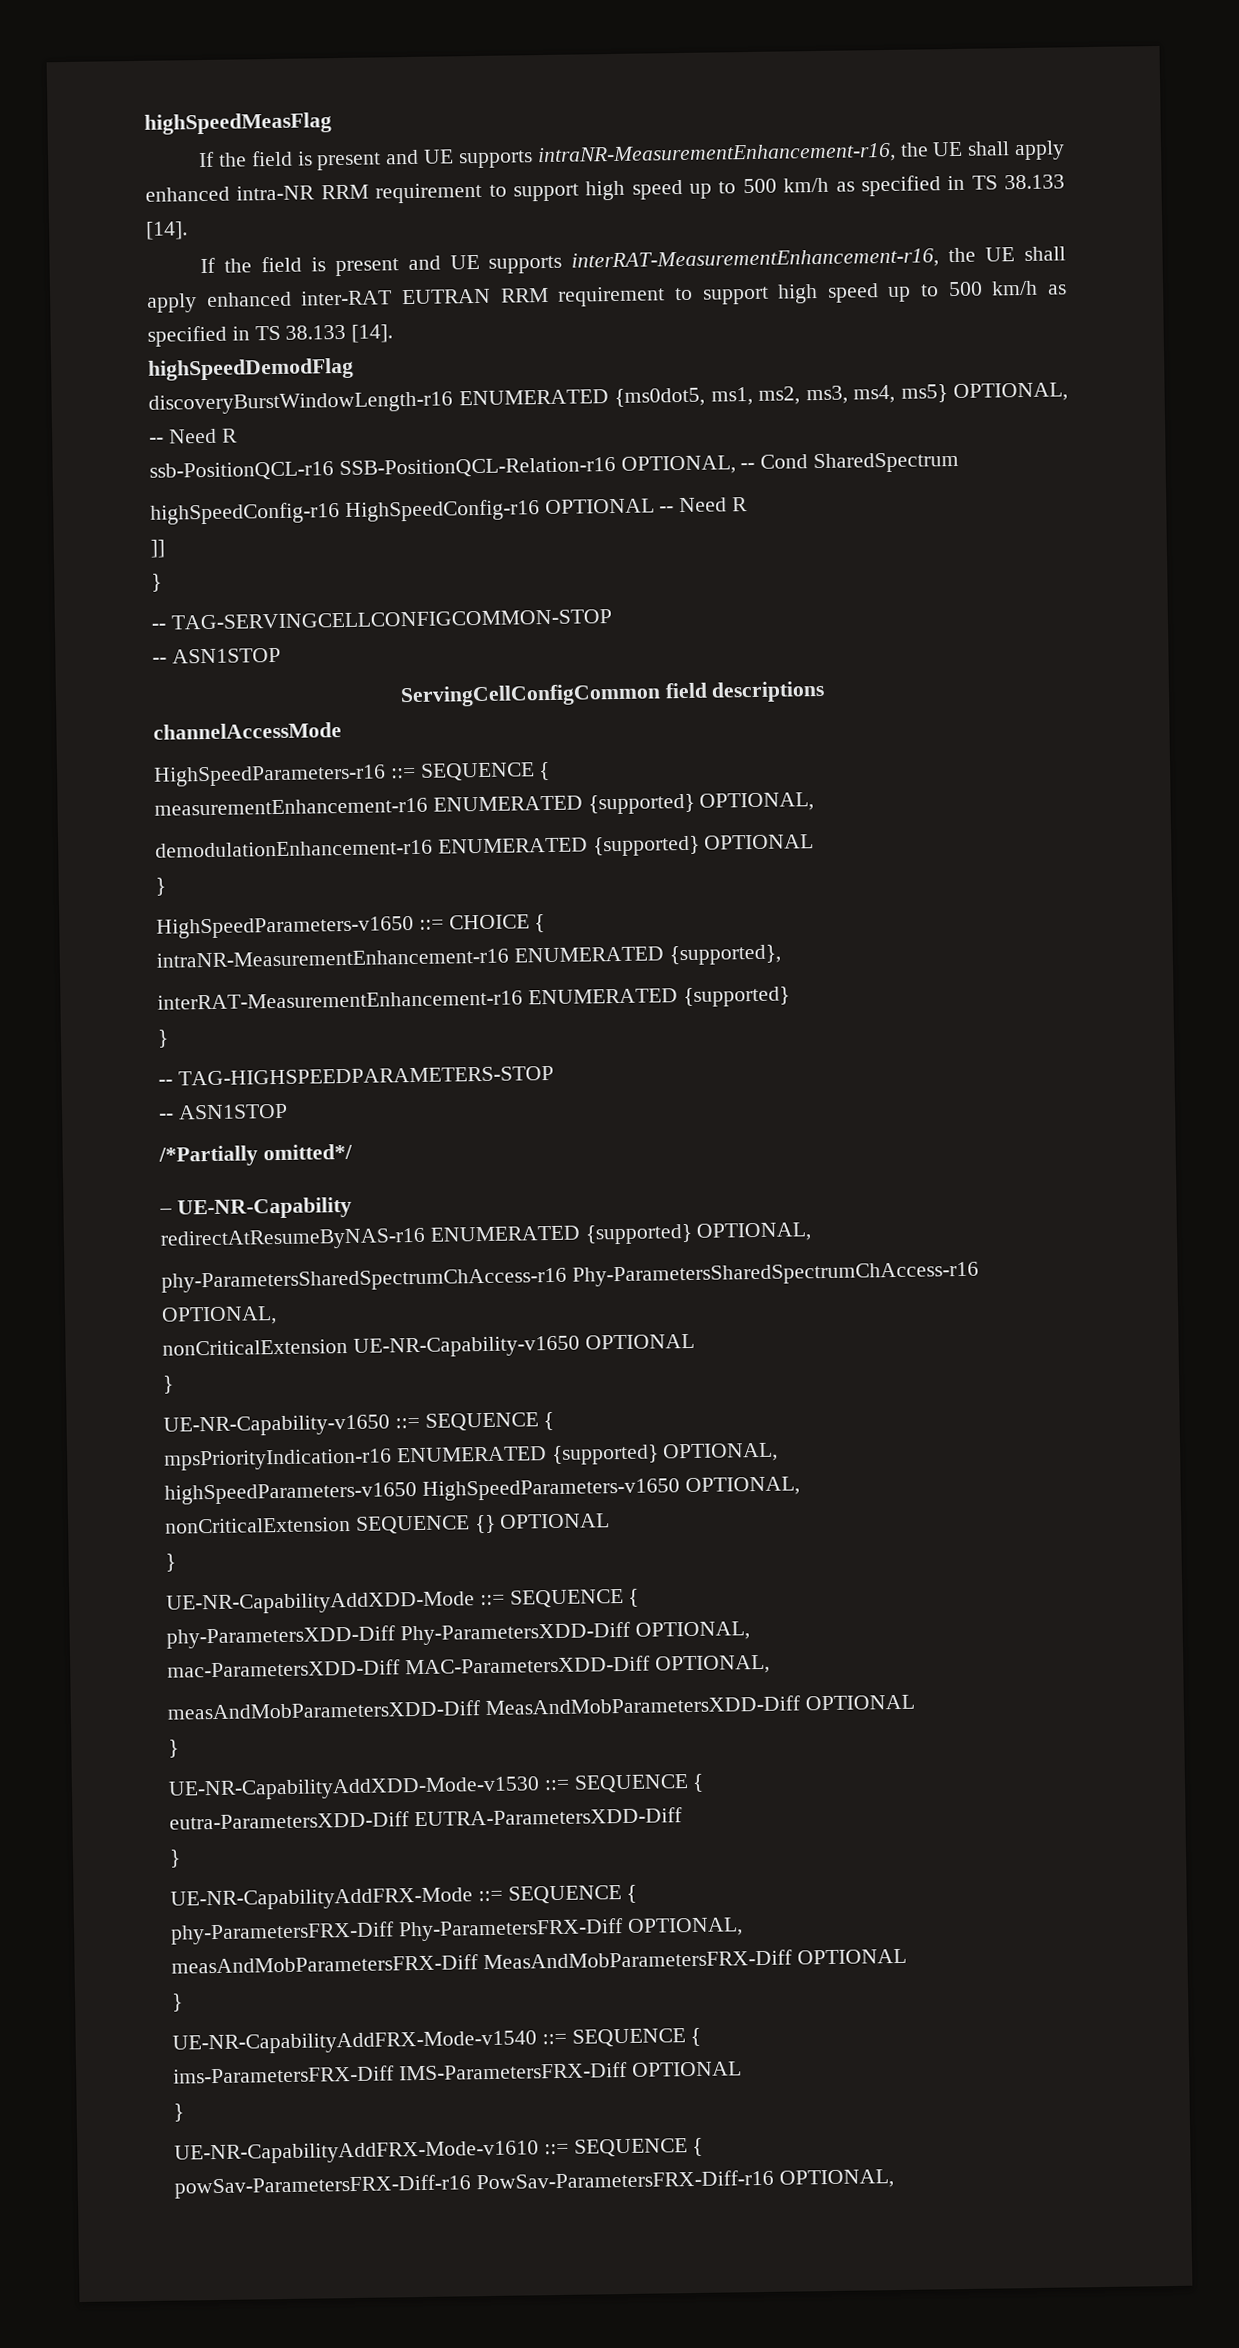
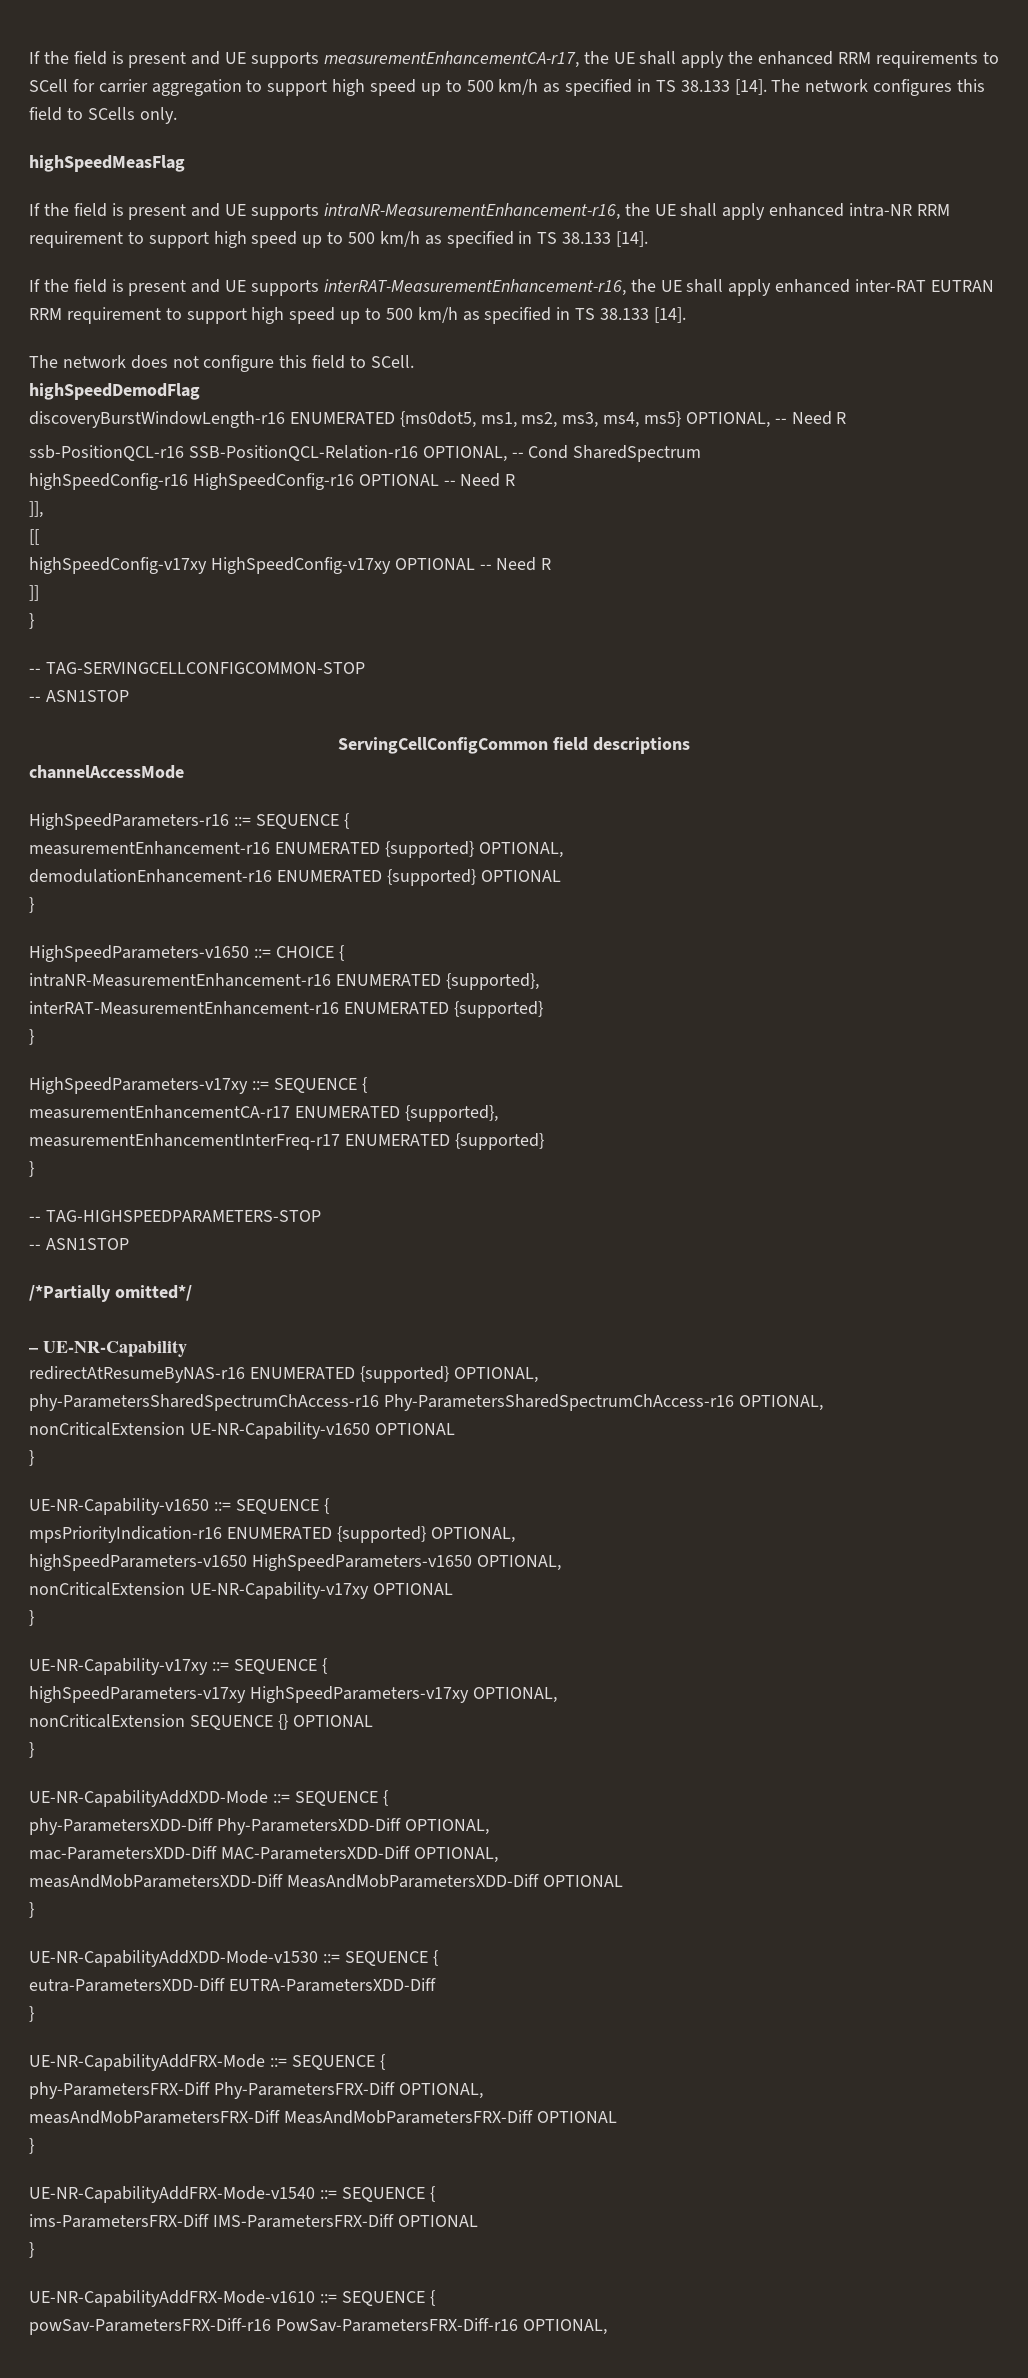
+ If the field is present and UE supports measurementEnhancementCA-r17, the UE shall apply the enhanced RRM requirements to SCell for carrier aggregation to support high speed up to 500 km/h as specified in TS 38.133 [14]. The network configures this field to SCells only.
+ The network does not configure this field to SCell.
+ ]],
+ [[
+ highSpeedConfig-v17xy HighSpeedConfig-v17xy OPTIONAL -- Need R
+ HighSpeedParameters-v17xy ::= SEQUENCE {
+ measurementEnhancementCA-r17 ENUMERATED {supported},
+ measurementEnhancementInterFreq-r17 ENUMERATED {supported}
+ }
+ nonCriticalExtension UE-NR-Capability-v17xy OPTIONAL
+ }
+ UE-NR-Capability-v17xy ::= SEQUENCE {
+ highSpeedParameters-v17xy HighSpeedParameters-v17xy OPTIONAL,

